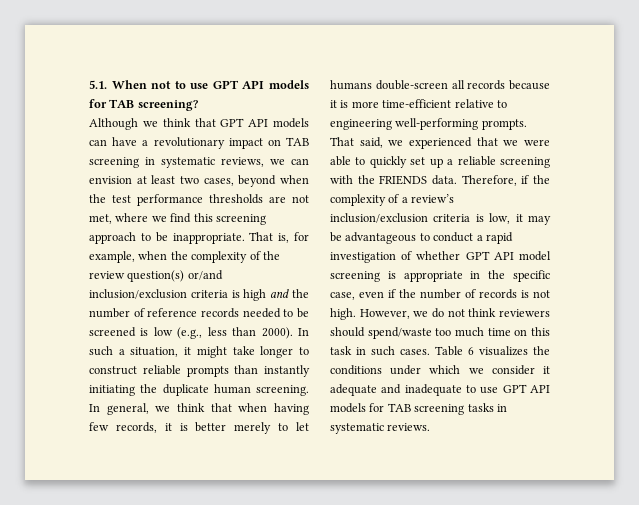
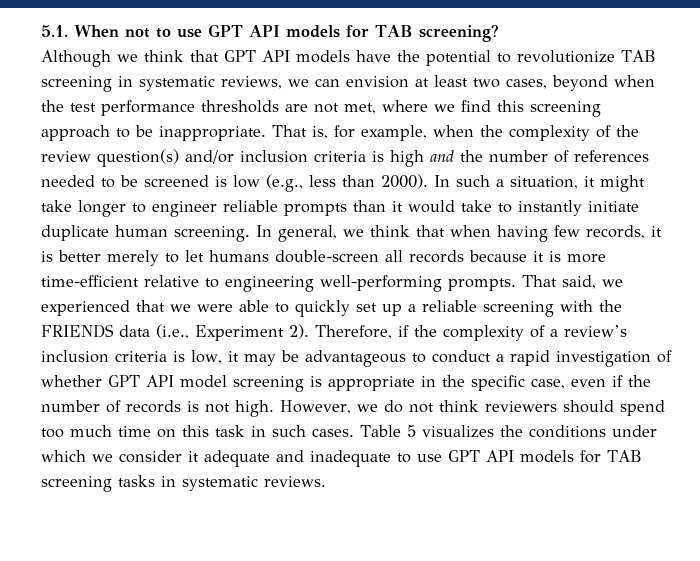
- Although we think that GPT API models can have a revolutionary impact on TAB screening in systematic reviews, we can envision at least two cases, beyond when the test performance thresholds are not met, where we find this screening approach to be inappropriate.
+ Although we think that GPT API models have the potential to revolutionize TAB screening in systematic reviews, we can envision at least two cases, beyond when the test performance thresholds are not met, where we find this screening approach to be inappropriate.
- That is, for example, when the complexity of the review question(s) or/and inclusion/exclusion criteria is high and the number of reference records needed to be screened is low (e.g., less than 2000).
+ That is, for example, when the complexity of the review question(s) and/or inclusion criteria is high and the number of references needed to be screened is low (e.g., less than 2000).
- In such a situation, it might take longer to construct reliable prompts than instantly initiating the duplicate human screening.
+ In such a situation, it might take longer to engineer reliable prompts than it would take to instantly initiate duplicate human screening.
- That said, we experienced that we were able to quickly set up a reliable screening with the FRIENDS data.
+ That said, we experienced that we were able to quickly set up a reliable screening with the FRIENDS data (i.e., Experiment 2).
- Therefore, if the complexity of a review’s inclusion/exclusion criteria is low, it may be advantageous to conduct a rapid investigation of whether GPT API model screening is appropriate in the specific case, even if the number of records is not high.
+ Therefore, if the complexity of a review’s inclusion criteria is low, it may be advantageous to conduct a rapid investigation of whether GPT API model screening is appropriate in the specific case, even if the number of records is not high.
- However, we do not think reviewers should spend/waste too much time on this task in such cases.
+ However, we do not think reviewers should spend too much time on this task in such cases.
- Table 6 visualizes the conditions under which we consider it adequate and inadequate to use GPT API models for TAB screening tasks in systematic reviews.
+ Table 5 visualizes the conditions under which we consider it adequate and inadequate to use GPT API models for TAB screening tasks in systematic reviews.

